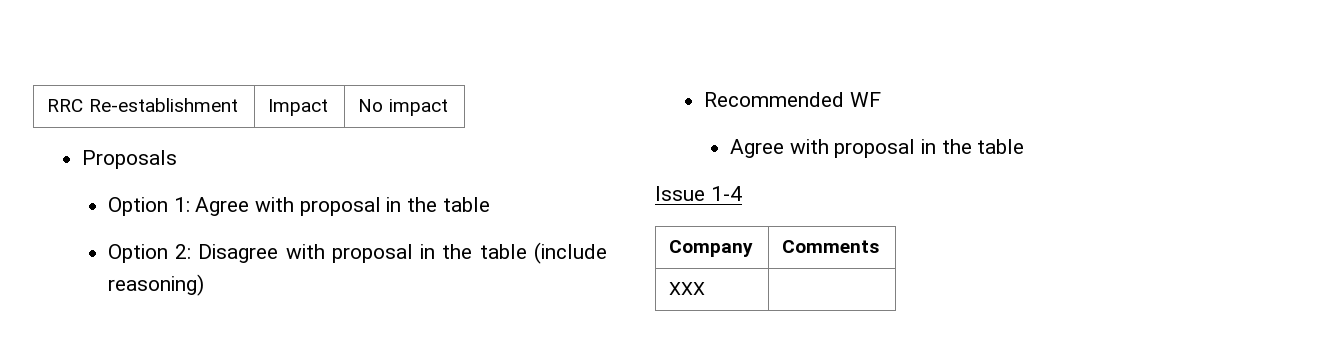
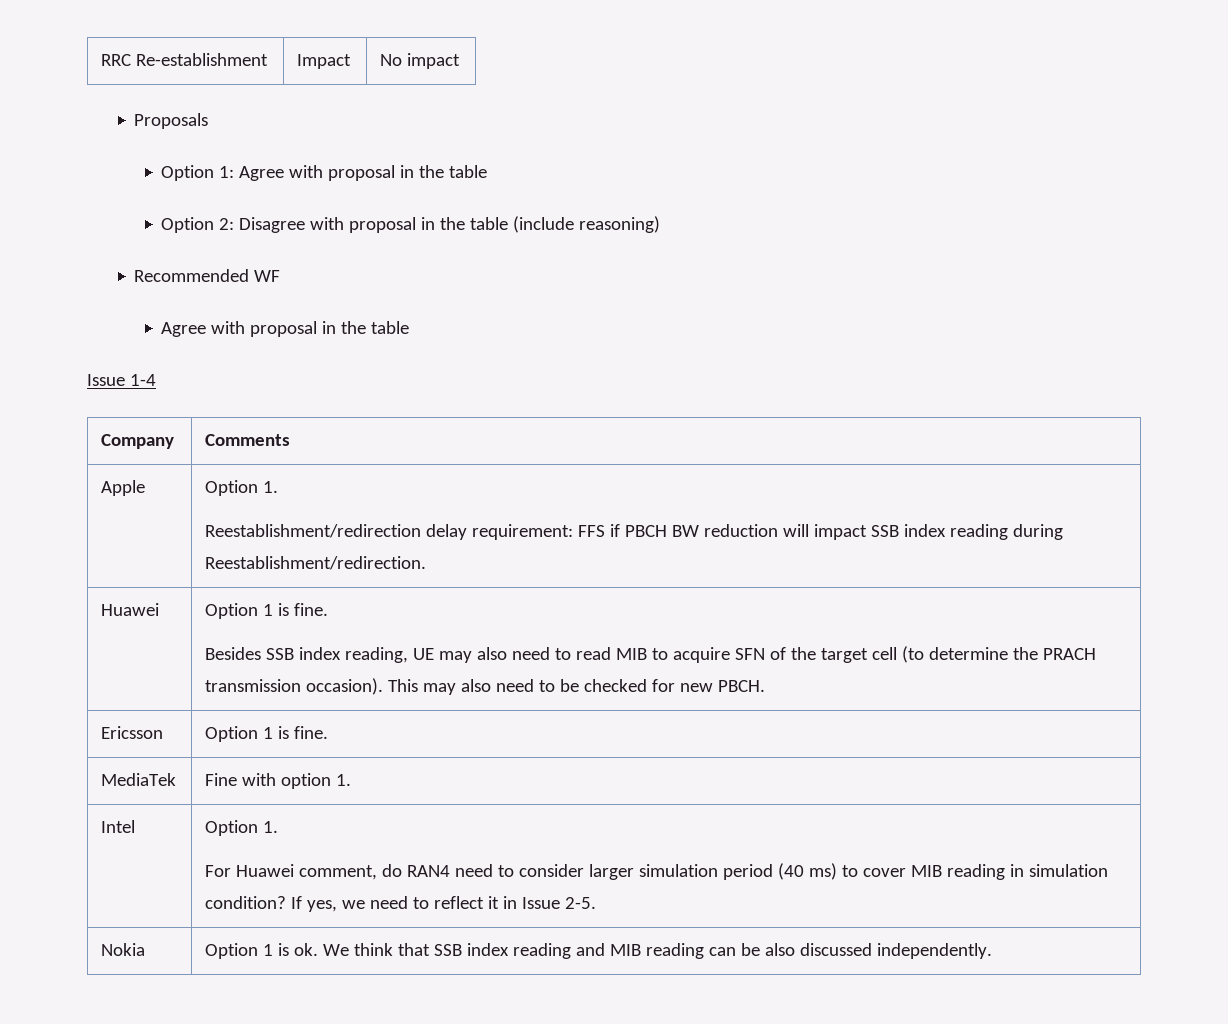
- XXX |
+ Apple | Option 1.
+ Reestablishment/redirection delay requirement: FFS if PBCH BW reduction will impact SSB index reading during Reestablishment/redirection.
+ Huawei | Option 1 is fine.
+ Besides SSB index reading, UE may also need to read MIB to acquire SFN of the target cell (to determine the PRACH transmission occasion). This may also need to be checked for new PBCH.
+ Ericsson | Option 1 is fine.
+ MediaTek | Fine with option 1.
+ Intel | Option 1.
+ For Huawei comment, do RAN4 need to consider larger simulation period (40 ms) to cover MIB reading in simulation condition? If yes, we need to reflect it in Issue 2-5.
+ Nokia | Option 1 is ok. We think that SSB index reading and MIB reading can be also discussed independently.

